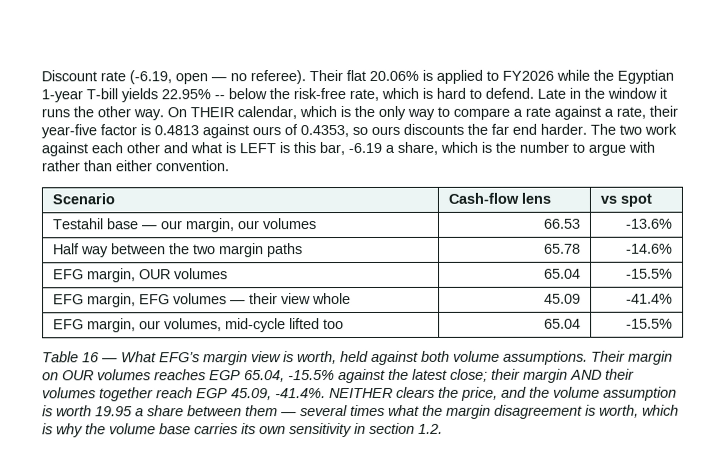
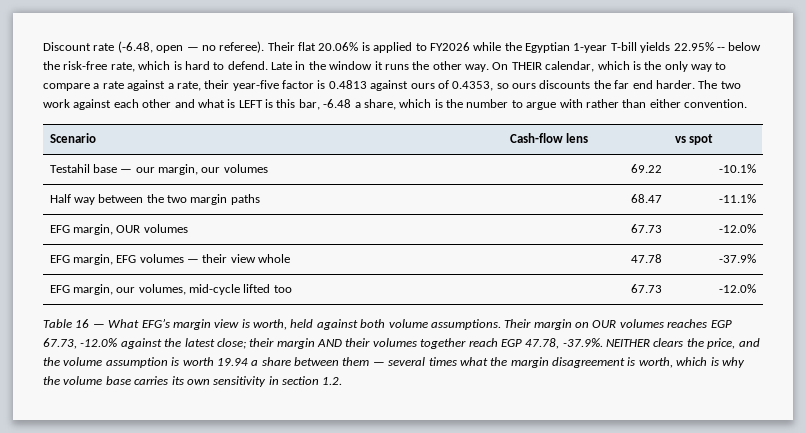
- Discount rate (-6.19, open — no referee).
+ Discount rate (-6.48, open — no referee).
- The two work against each other and what is LEFT is this bar, -6.19 a share, which is the number to argue with rather than either convention.
+ The two work against each other and what is LEFT is this bar, -6.48 a share, which is the number to argue with rather than either convention.
- Testahil base — our margin, our volumes | 66.53 | -13.6%
+ Testahil base — our margin, our volumes | 69.22 | -10.1%
- Half way between the two margin paths | 65.78 | -14.6%
+ Half way between the two margin paths | 68.47 | -11.1%
- EFG margin, OUR volumes | 65.04 | -15.5%
+ EFG margin, OUR volumes | 67.73 | -12.0%
- EFG margin, EFG volumes — their view whole | 45.09 | -41.4%
+ EFG margin, EFG volumes — their view whole | 47.78 | -37.9%
- EFG margin, our volumes, mid-cycle lifted too | 65.04 | -15.5%
+ EFG margin, our volumes, mid-cycle lifted too | 67.73 | -12.0%
- Their margin on OUR volumes reaches EGP 65.04, -15.5% against the latest close; their margin AND their volumes together reach EGP 45.09, -41.4%. NEITHER clears the price, and the volume assumption is worth 19.95 a share between them — several times what the margin disagreement is worth, which is why the volume base carries its own sensitivity in section 1.2.
+ Their margin on OUR volumes reaches EGP 67.73, -12.0% against the latest close; their margin AND their volumes together reach EGP 47.78, -37.9%. NEITHER clears the price, and the volume assumption is worth 19.94 a share between them — several times what the margin disagreement is worth, which is why the volume base carries its own sensitivity in section 1.2.

